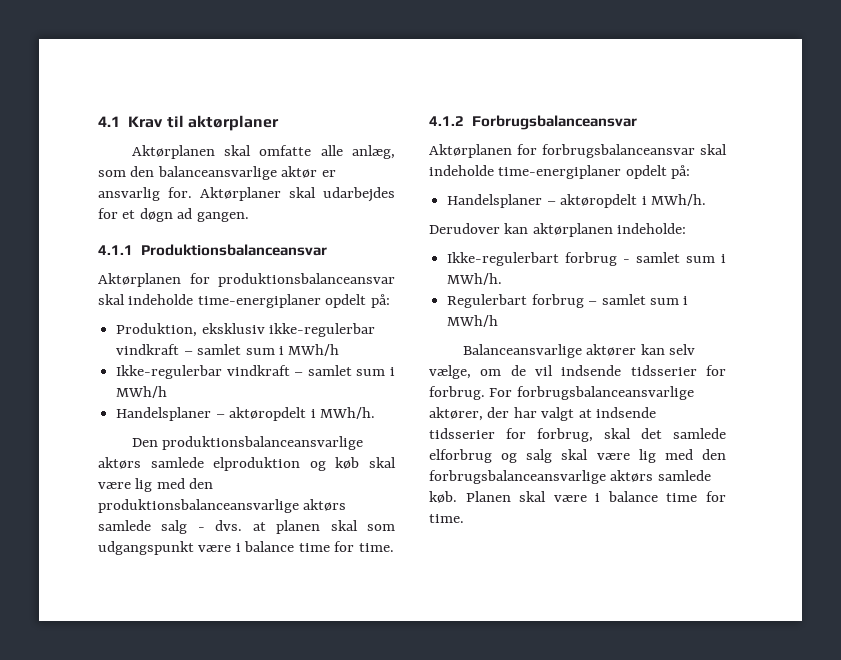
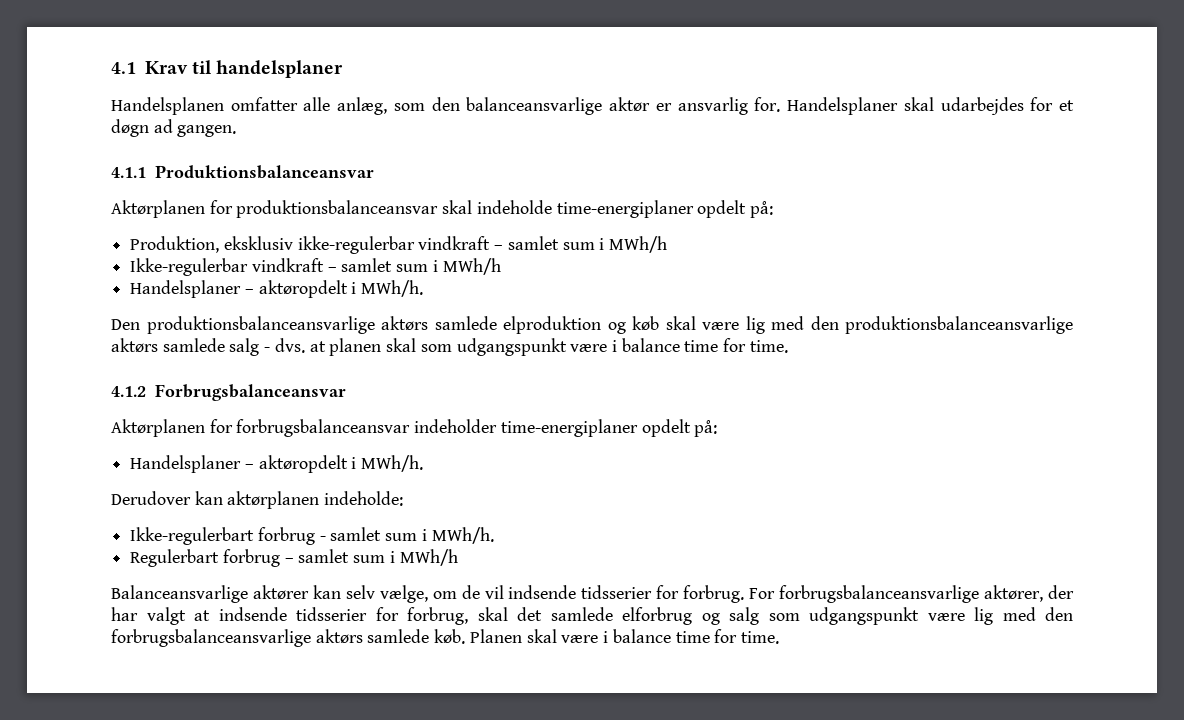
- 4.1 Krav til aktørplaner
- Aktørplanen skal omfatte alle anlæg, som den balanceansvarlige aktør er ansvarlig for.
+ 4.1 Krav til handelsplaner
+ Handelsplanen omfatter alle anlæg, som den balanceansvarlige aktør er ansvarlig for.
- Aktørplaner skal udarbejdes for et døgn ad gangen.
+ Handelsplaner skal udarbejdes for et døgn ad gangen.
- Aktørplanen for forbrugsbalanceansvar skal indeholde time-energiplaner opdelt på:
+ Aktørplanen for forbrugsbalanceansvar indeholder time-energiplaner opdelt på:
- For forbrugsbalanceansvarlige aktører, der har valgt at indsende tidsserier for forbrug, skal det samlede elforbrug og salg skal være lig med den forbrugsbalanceansvarlige aktørs samlede køb.
+ For forbrugsbalanceansvarlige aktører, der har valgt at indsende tidsserier for forbrug, skal det samlede elforbrug og salg som udgangspunkt være lig med den forbrugsbalanceansvarlige aktørs samlede køb.

